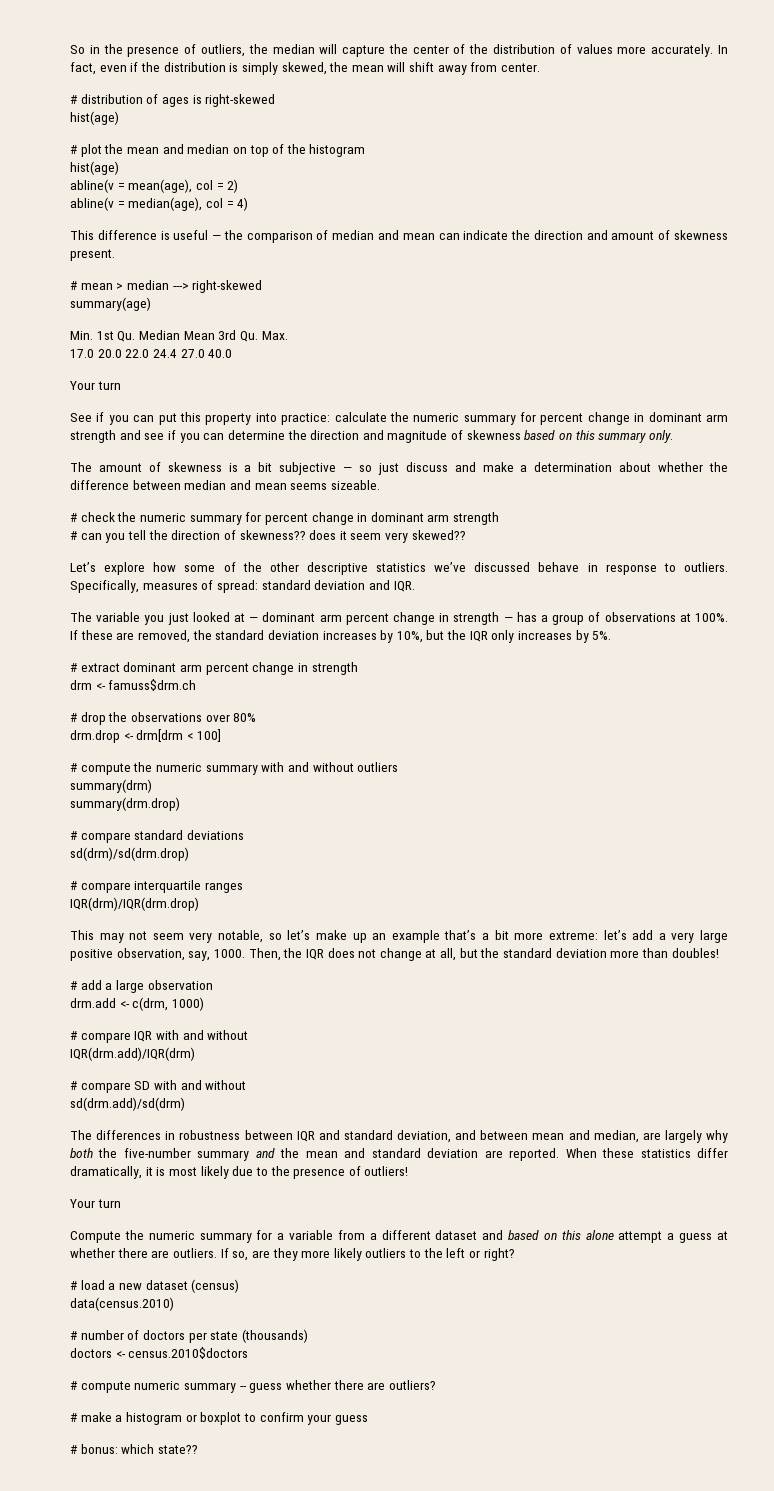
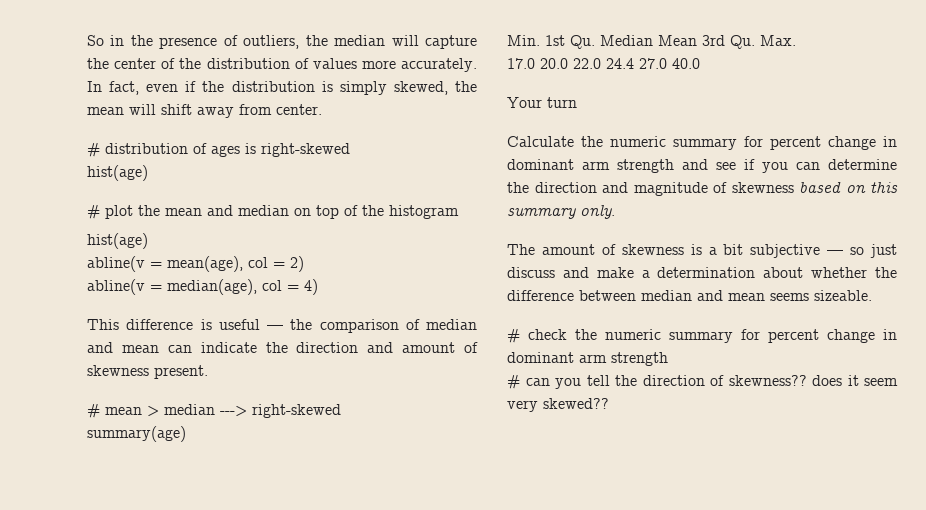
- See if you can put this property into practice: calculate the numeric summary for percent change in dominant arm strength and see if you can determine the direction and magnitude of skewness based on this summary only.
+ Calculate the numeric summary for percent change in dominant arm strength and see if you can determine the direction and magnitude of skewness based on this summary only.
- Let’s explore how some of the other descriptive statistics we’ve discussed behave in response to outliers. Specifically, measures of spread: standard deviation and IQR.
- The variable you just looked at — dominant arm percent change in strength — has a group of observations at 100%. If these are removed, the standard deviation increases by 10%, but the IQR only increases by 5%.
- # extract dominant arm percent change in strength
- drm <- famuss$drm.ch
- # drop the observations over 80%
- drm.drop <- drm[drm < 100]
- # compute the numeric summary with and without outliers
- summary(drm)
- summary(drm.drop)
- # compare standard deviations
- sd(drm)/sd(drm.drop)
- # compare interquartile ranges
- IQR(drm)/IQR(drm.drop)
- This may not seem very notable, so let’s make up an example that’s a bit more extreme: let’s add a very large positive observation, say, 1000. Then, the IQR does not change at all, but the standard deviation more than doubles!
- # add a large observation
- drm.add <- c(drm, 1000)
- # compare IQR with and without
- IQR(drm.add)/IQR(drm)
- # compare SD with and without
- sd(drm.add)/sd(drm)
- The differences in robustness between IQR and standard deviation, and between mean and median, are largely why both the five-number summary and the mean and standard deviation are reported. When these statistics differ dramatically, it is most likely due to the presence of outliers!
- Your turn
- Compute the numeric summary for a variable from a different dataset and based on this alone attempt a guess at whether there are outliers. If so, are they more likely outliers to the left or right?
- # load a new dataset (census)
- data(census.2010)
- # number of doctors per state (thousands)
- doctors <- census.2010$doctors
- # compute numeric summary -- guess whether there are outliers?
- # make a histogram or boxplot to confirm your guess
- # bonus: which state??

